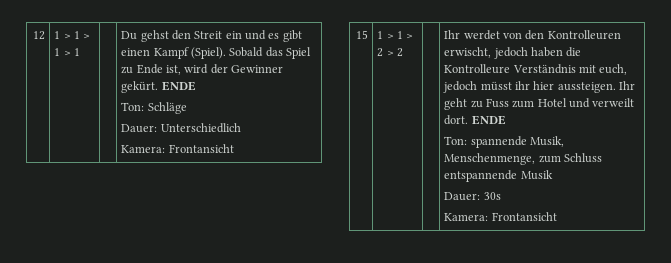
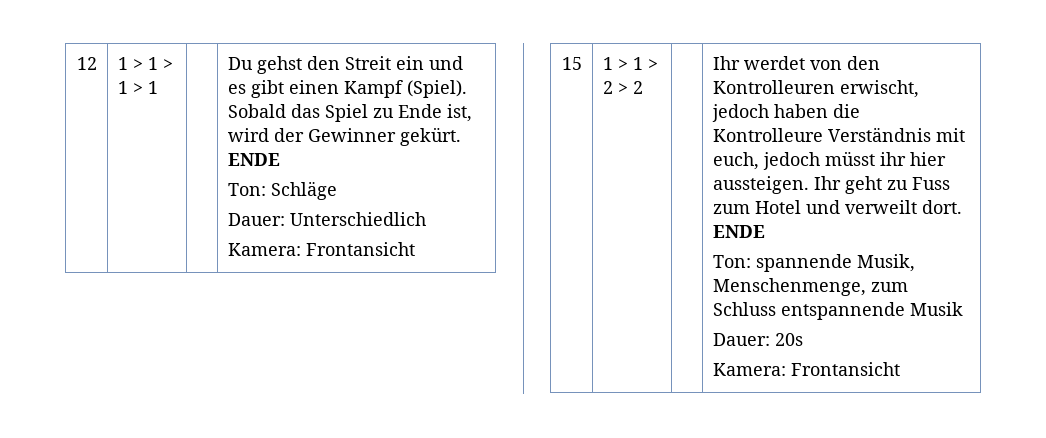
- Dauer: 30s
+ Dauer: 20s

